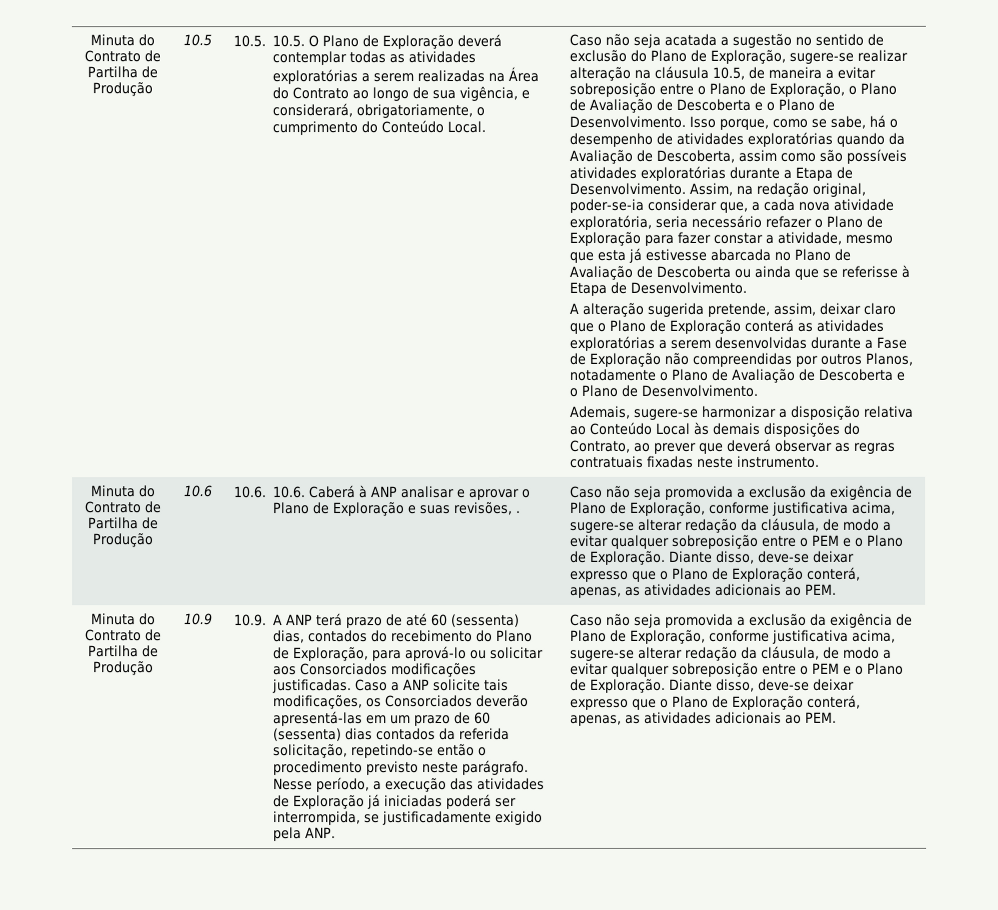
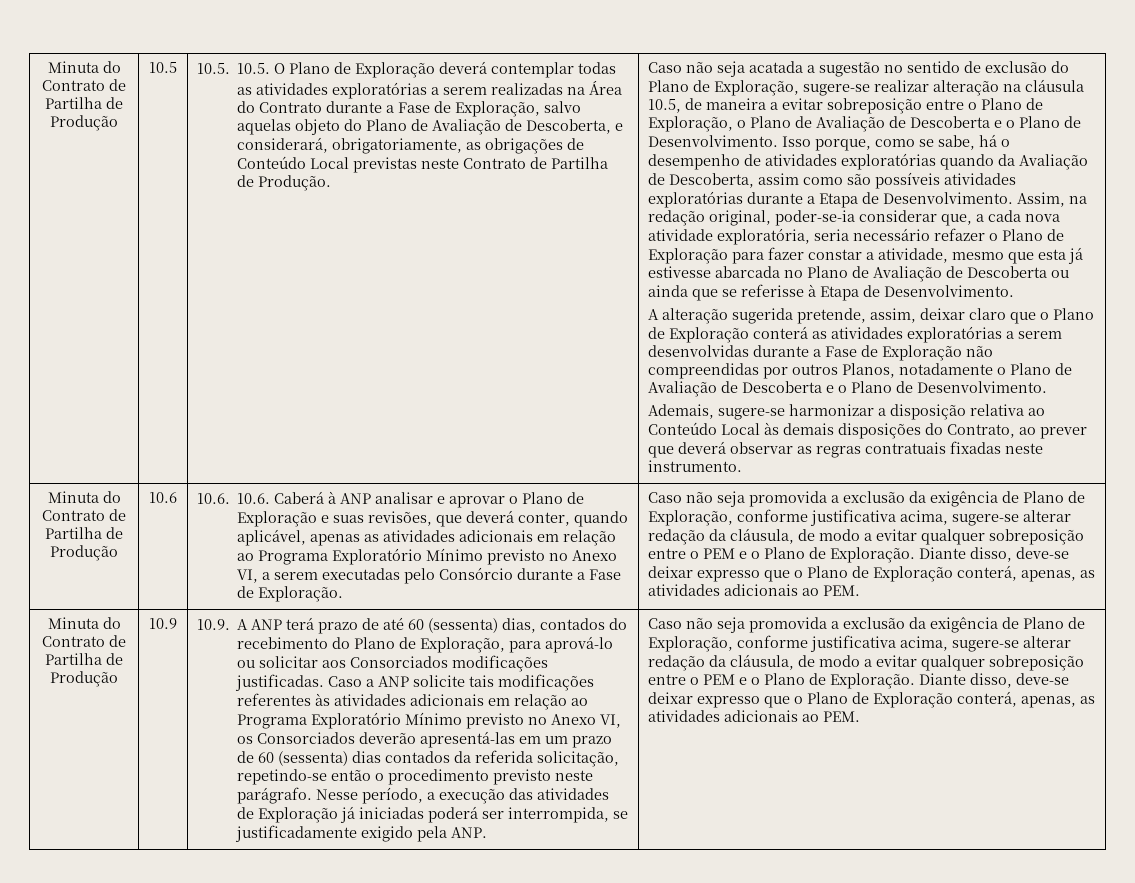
- 10.5. 10.5. O Plano de Exploração deverá contemplar todas as atividades exploratórias a serem realizadas na Área do Contrato ao longo de sua vigência, e considerará, obrigatoriamente, o cumprimento do Conteúdo Local.
+ 10.5. 10.5. O Plano de Exploração deverá contemplar todas as atividades exploratórias a serem realizadas na Área do Contrato durante a Fase de Exploração, salvo aquelas objeto do Plano de Avaliação de Descoberta, e considerará, obrigatoriamente, as obrigações de Conteúdo Local previstas neste Contrato de Partilha de Produção.
- 10.6. 10.6. Caberá à ANP analisar e aprovar o Plano de Exploração e suas revisões, .
+ 10.6. 10.6. Caberá à ANP analisar e aprovar o Plano de Exploração e suas revisões, que deverá conter, quando aplicável, apenas as atividades adicionais em relação ao Programa Exploratório Mínimo previsto no Anexo VI, a serem executadas pelo Consórcio durante a Fase de Exploração.
- Caso a ANP solicite tais modificações, os Consorciados deverão apresentá-las em um prazo de 60 (sessenta) dias contados da referida solicitação, repetindo-se então o procedimento previsto neste parágrafo.
+ Caso a ANP solicite tais modificações referentes às atividades adicionais em relação ao Programa Exploratório Mínimo previsto no Anexo VI, os Consorciados deverão apresentá-las em um prazo de 60 (sessenta) dias contados da referida solicitação, repetindo-se então o procedimento previsto neste parágrafo.

